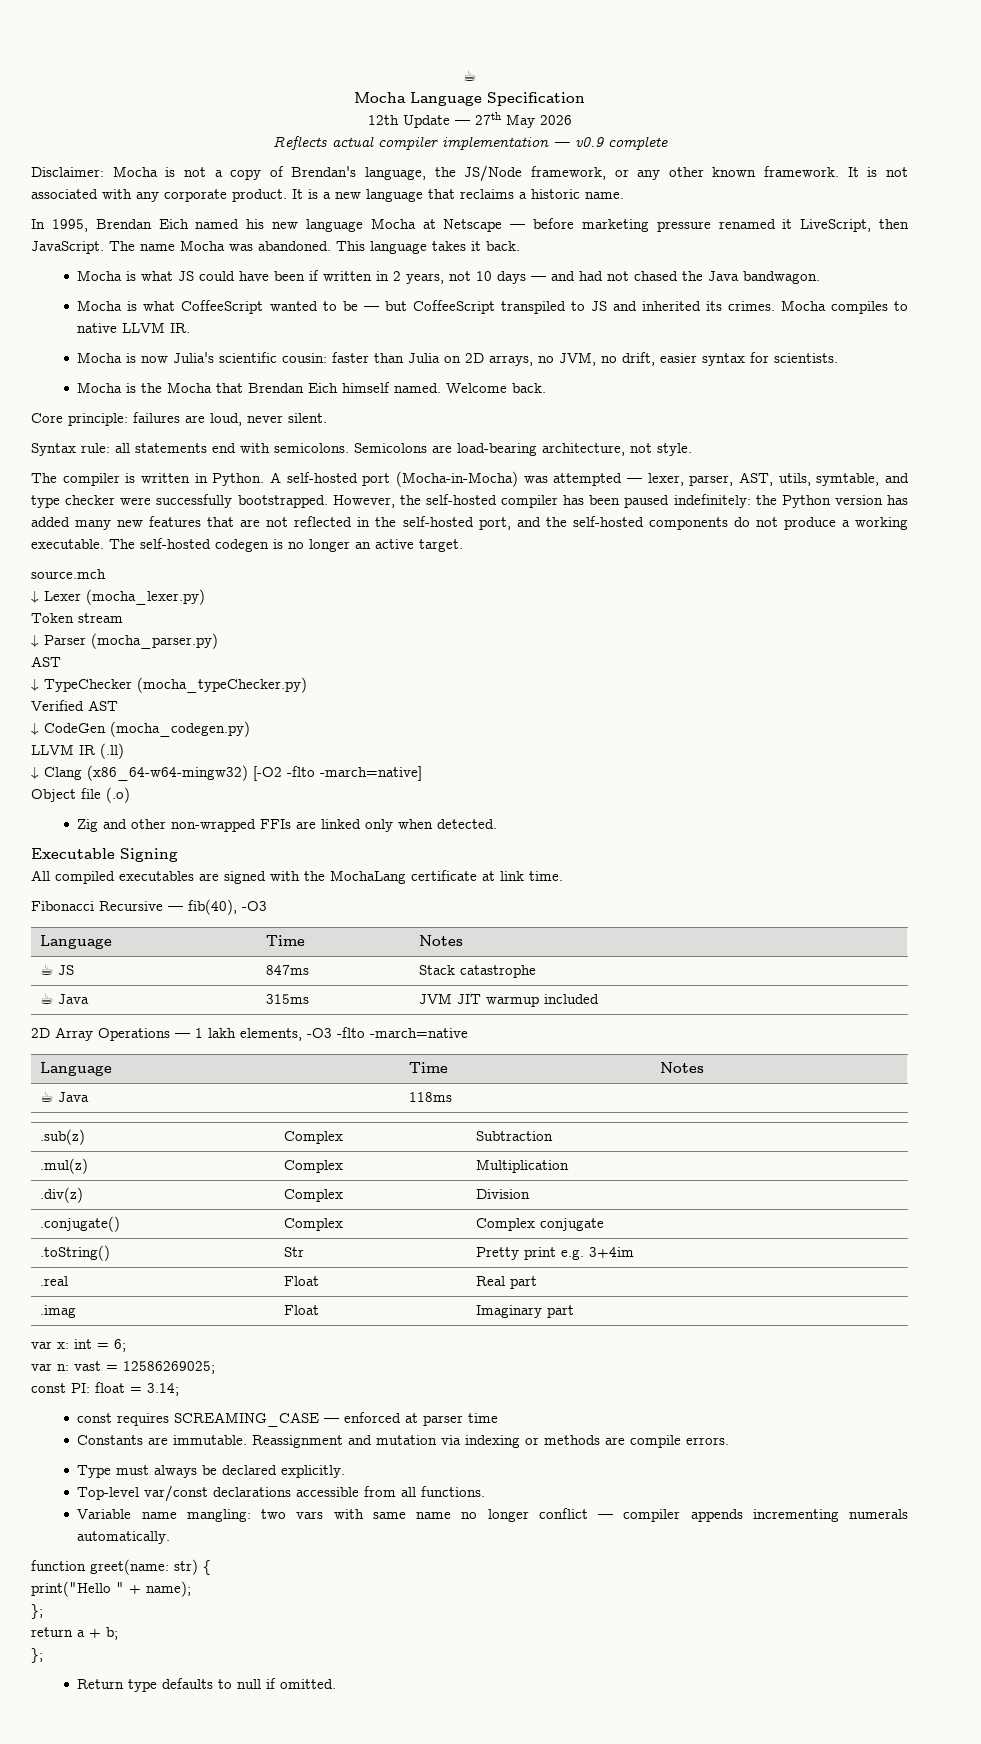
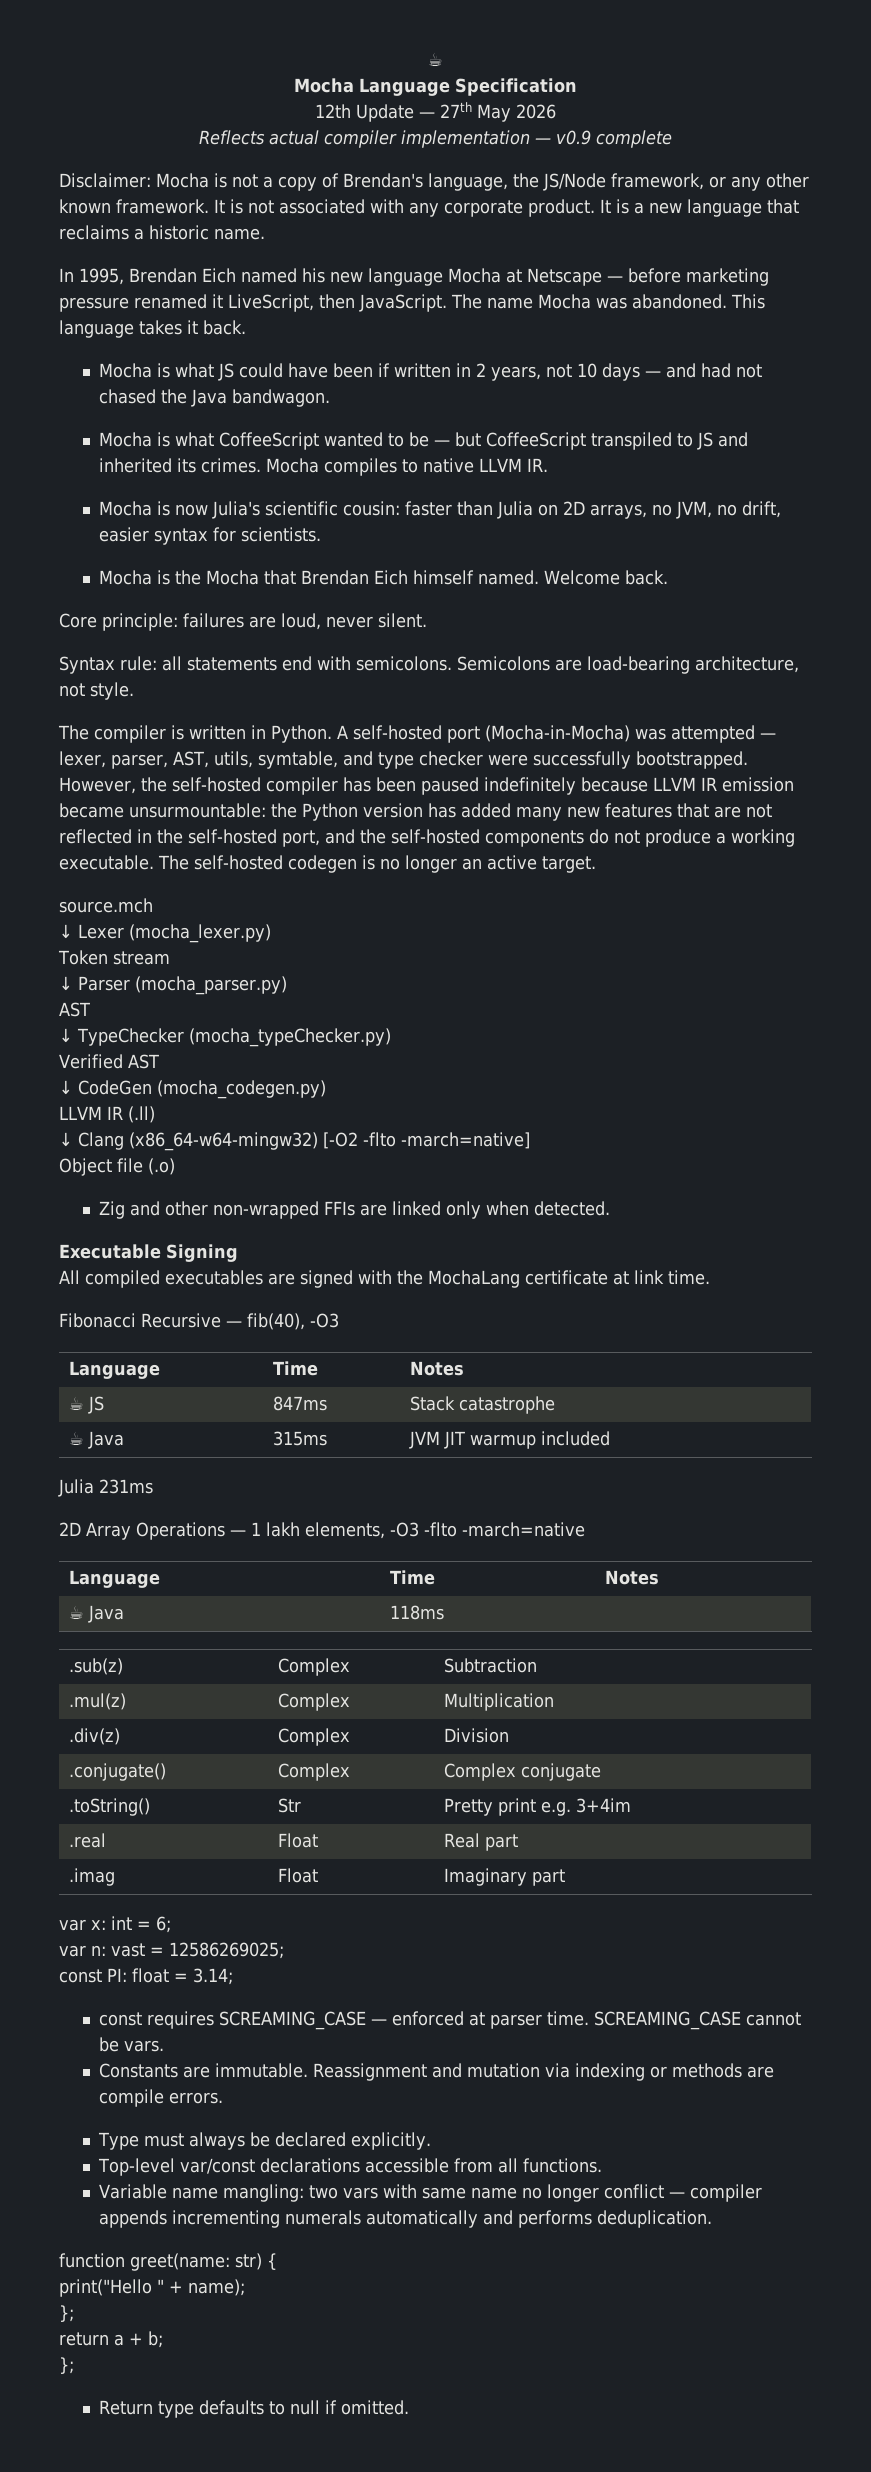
- However, the self-hosted compiler has been paused indefinitely: the Python version has added many new features that are not reflected in the self-hosted port, and the self-hosted components do not produce a working executable.
+ However, the self-hosted compiler has been paused indefinitely because LLVM IR emission became unsurmountable: the Python version has added many new features that are not reflected in the self-hosted port, and the self-hosted components do not produce a working executable.
+ Julia 231ms
- const requires SCREAMING_CASE — enforced at parser time
+ const requires SCREAMING_CASE — enforced at parser time. SCREAMING_CASE cannot be vars.
- Variable name mangling: two vars with same name no longer conflict — compiler appends incrementing numerals automatically.
+ Variable name mangling: two vars with same name no longer conflict — compiler appends incrementing numerals automatically and performs deduplication.

